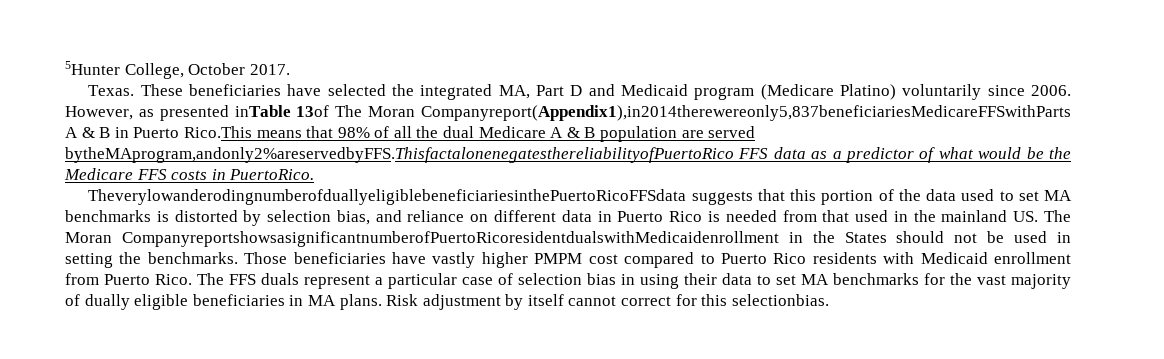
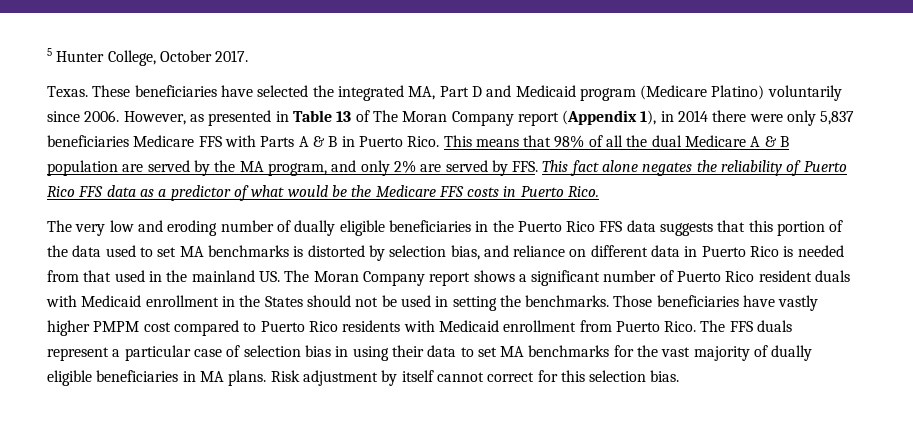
- 5Hunter College, October 2017.
+ 5 Hunter College, October 2017.
- However, as presented inTable 13of The Moran Companyreport(Appendix1),in2014therewereonly5,837beneficiariesMedicareFFSwithParts A & B in Puerto Rico.This means that 98% of all the dual Medicare A & B population are served bytheMAprogram,andonly2%areservedbyFFS.ThisfactalonenegatesthereliabilityofPuertoRico FFS data as a predictor of what would be the Medicare FFS costs in PuertoRico.
- TheverylowanderodingnumberofduallyeligiblebeneficiariesinthePuertoRicoFFSdata suggests that this portion of the data used to set MA benchmarks is distorted by selection bias, and reliance on different data in Puerto Rico is needed from that used in the mainland US. The Moran CompanyreportshowsasignificantnumberofPuertoRicoresidentdualswithMedicaidenrollment in the States should not be used in setting the benchmarks.
+ However, as presented in Table 13 of The Moran Company report (Appendix 1), in 2014 there were only 5,837 beneficiaries Medicare FFS with Parts A & B in Puerto Rico. This means that 98% of all the dual Medicare A & B population are served by the MA program, and only 2% are served by FFS. This fact alone negates the reliability of Puerto Rico FFS data as a predictor of what would be the Medicare FFS costs in Puerto Rico.
+ The very low and eroding number of dually eligible beneficiaries in the Puerto Rico FFS data suggests that this portion of the data used to set MA benchmarks is distorted by selection bias, and reliance on different data in Puerto Rico is needed from that used in the mainland US. The Moran Company report shows a significant number of Puerto Rico resident duals with Medicaid enrollment in the States should not be used in setting the benchmarks.
- Risk adjustment by itself cannot correct for this selectionbias.
+ Risk adjustment by itself cannot correct for this selection bias.

